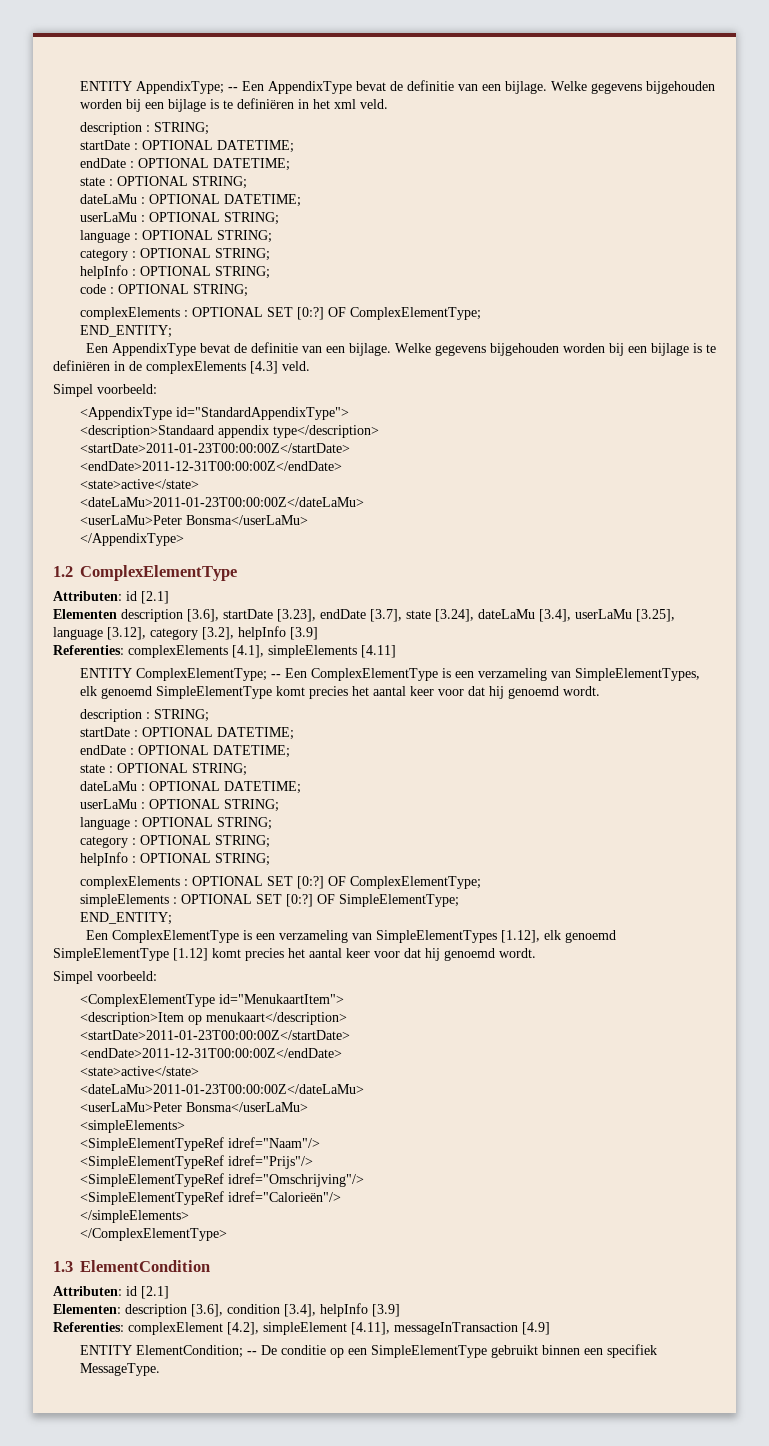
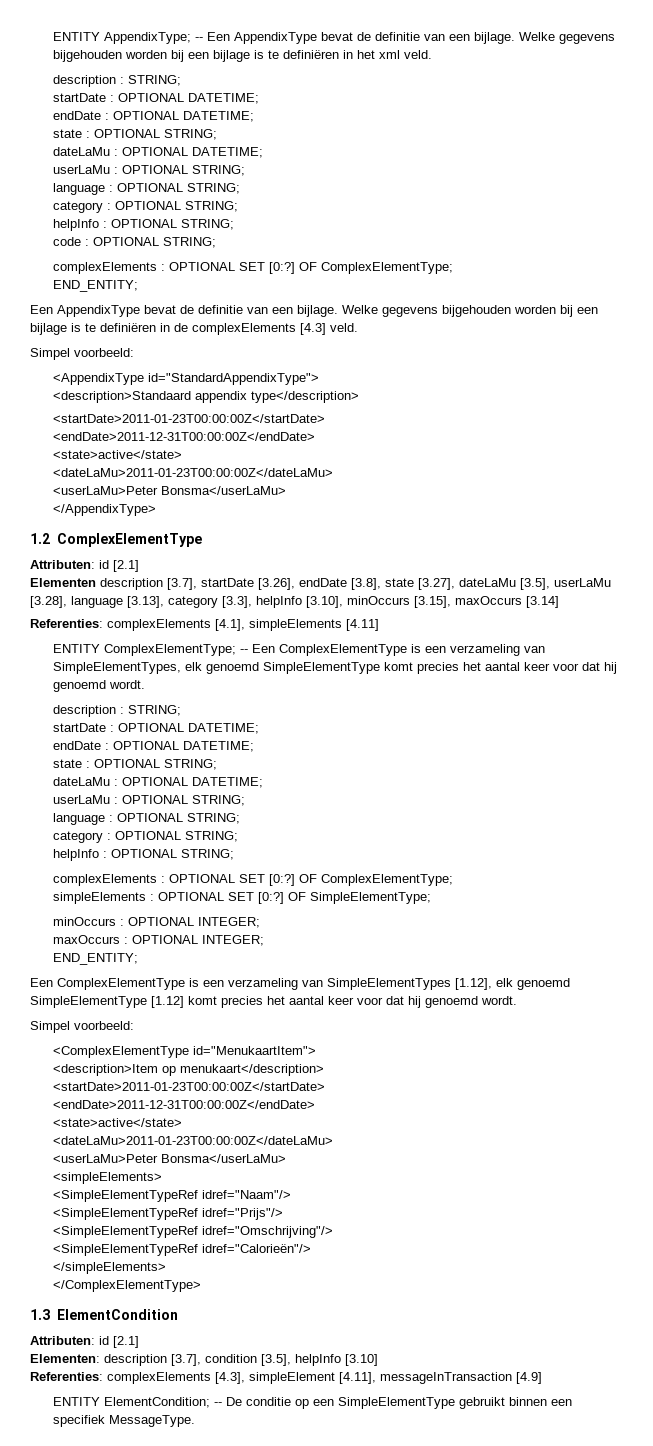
- Elementen description [3.6], startDate [3.23], endDate [3.7], state [3.24], dateLaMu [3.4], userLaMu [3.25], language [3.12], category [3.2], helpInfo [3.9]
+ Elementen description [3.7], startDate [3.26], endDate [3.8], state [3.27], dateLaMu [3.5], userLaMu [3.28], language [3.13], category [3.3], helpInfo [3.10], minOccurs [3.15], maxOccurs [3.14]
+ minOccurs : OPTIONAL INTEGER;
+ maxOccurs : OPTIONAL INTEGER;
- Elementen: description [3.6], condition [3.4], helpInfo [3.9]
- Referenties: complexElement [4.2], simpleElement [4.11], messageInTransaction [4.9]
+ Elementen: description [3.7], condition [3.5], helpInfo [3.10]
+ Referenties: complexElements [4.3], simpleElement [4.11], messageInTransaction [4.9]

